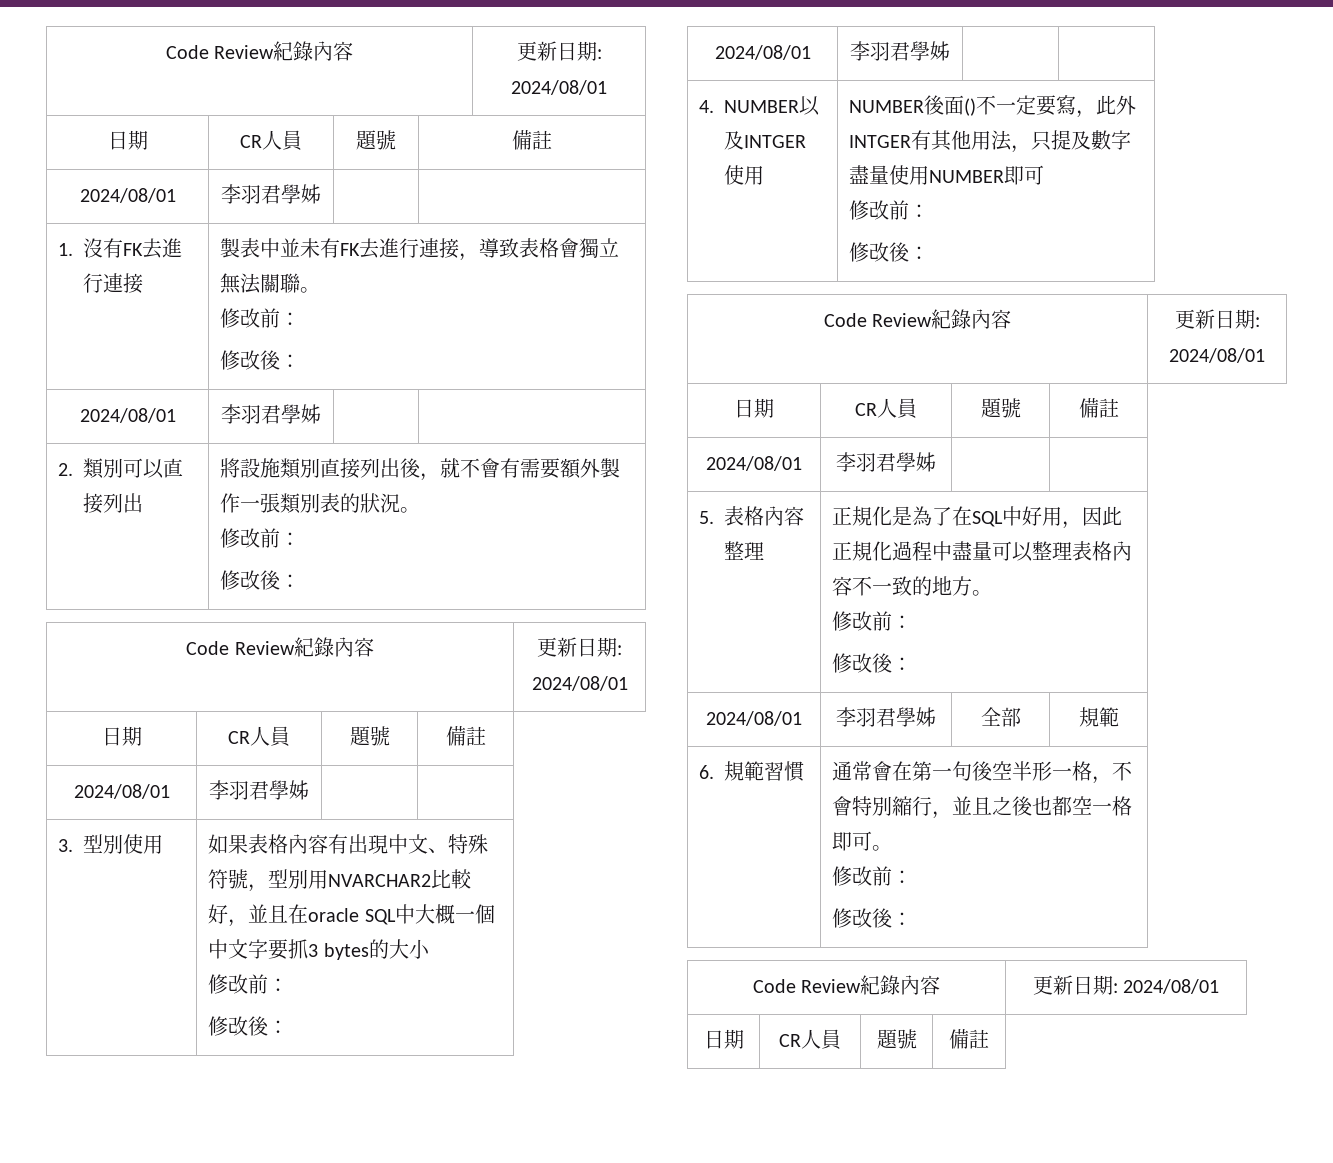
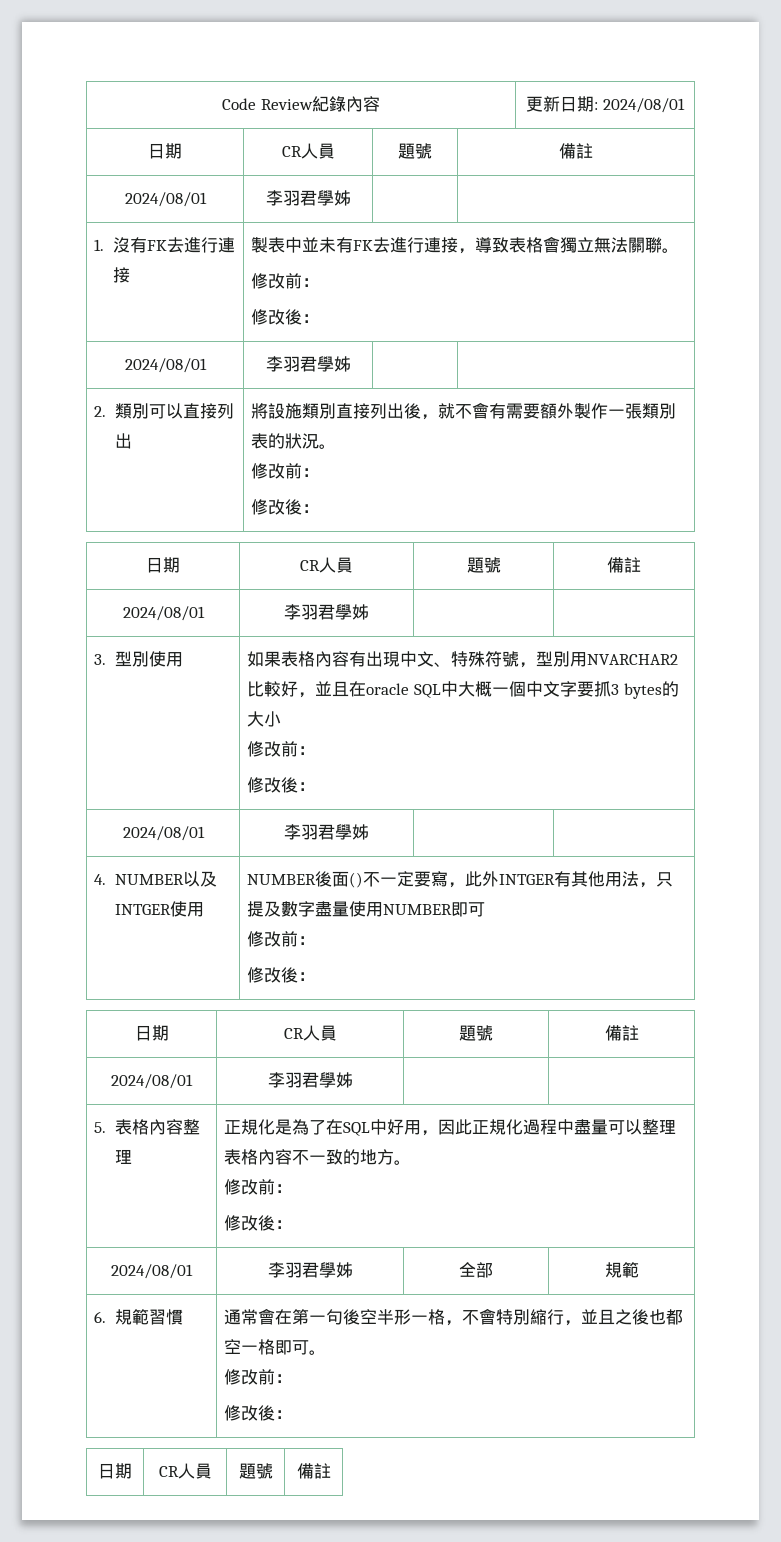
  2.類別可以直接列出 | 將設施類別直接列出後，就不會有需要額外製作一張類別表的狀況。
  修改前：
  修改後：
- Code Review紀錄內容 | 更新日期: 2024/08/01
  4. NUMBER以及INTGER使用 | NUMBER後面()不一定要寫，此外INTGER有其他用法，只提及數字盡量使用NUMBER即可
  修改前：
  修改後：
- Code Review紀錄內容 | 更新日期: 2024/08/01
  6.規範習慣 | 通常會在第一句後空半形一格，不會特別縮行，並且之後也都空一格即可。
  修改前：
  修改後：
- Code Review紀錄內容 | 更新日期: 2024/08/01

